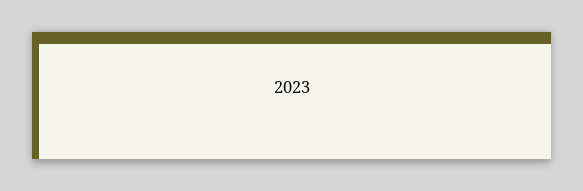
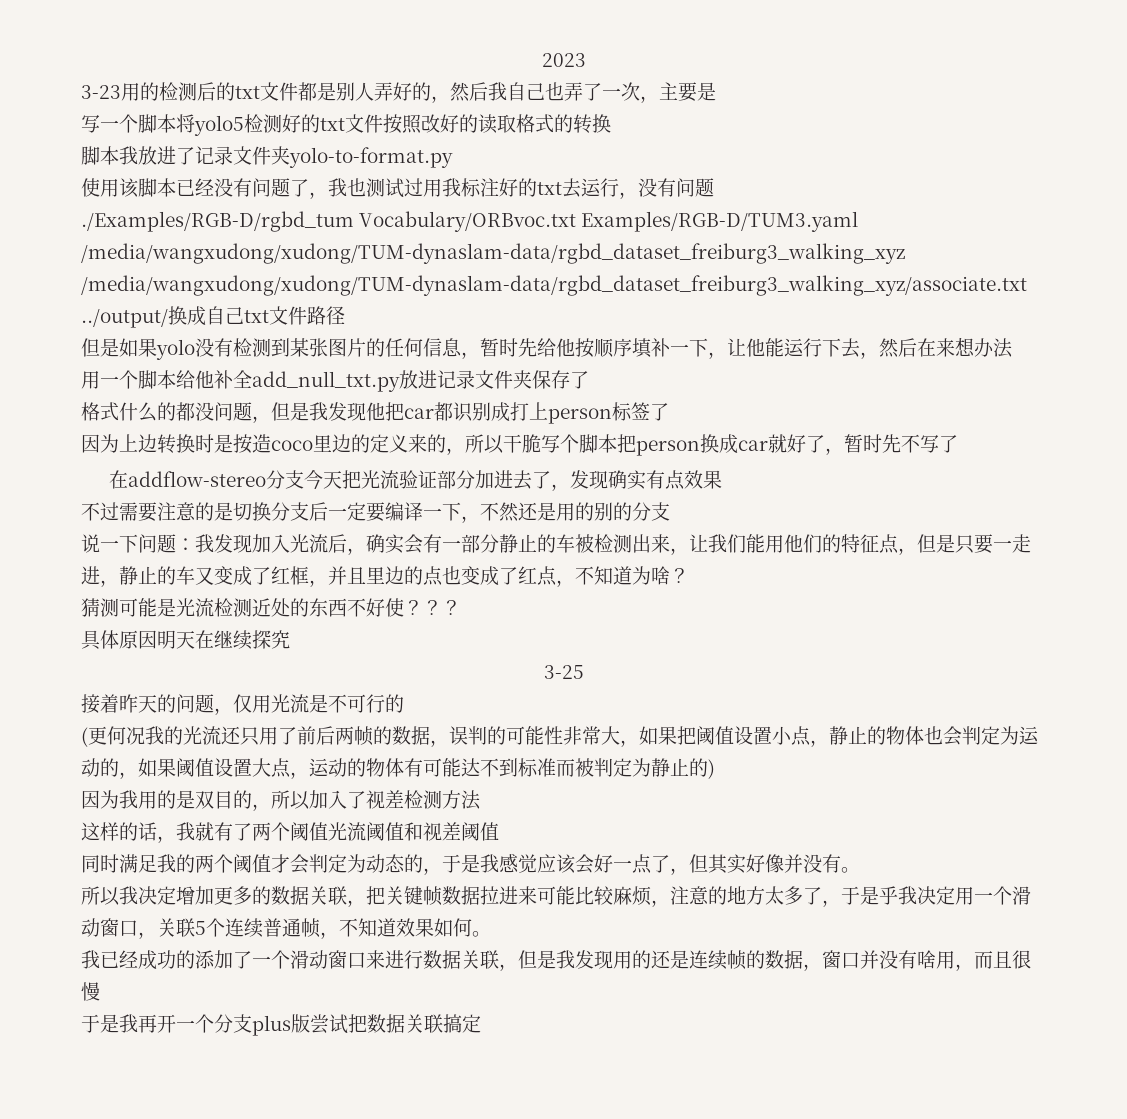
+ 3-23用的检测后的txt文件都是别人弄好的，然后我自己也弄了一次，主要是
+ 写一个脚本将yolo5检测好的txt文件按照改好的读取格式的转换
+ 脚本我放进了记录文件夹yolo-to-format.py
+ 使用该脚本已经没有问题了，我也测试过用我标注好的txt去运行，没有问题
+ ./Examples/RGB-D/rgbd_tum Vocabulary/ORBvoc.txt Examples/RGB-D/TUM3.yaml /media/wangxudong/xudong/TUM-dynaslam-data/rgbd_dataset_freiburg3_walking_xyz /media/wangxudong/xudong/TUM-dynaslam-data/rgbd_dataset_freiburg3_walking_xyz/associate.txt ../output/换成自己txt文件路径
+ 但是如果yolo没有检测到某张图片的任何信息，暂时先给他按顺序填补一下，让他能运行下去，然后在来想办法
+ 用一个脚本给他补全add_null_txt.py放进记录文件夹保存了
+ 格式什么的都没问题，但是我发现他把car都识别成打上person标签了
+ 因为上边转换时是按造coco里边的定义来的，所以干脆写个脚本把person换成car就好了，暂时先不写了
+ 在addflow-stereo分支今天把光流验证部分加进去了，发现确实有点效果
+ 不过需要注意的是切换分支后一定要编译一下，不然还是用的别的分支
+ 说一下问题：我发现加入光流后，确实会有一部分静止的车被检测出来，让我们能用他们的特征点，但是只要一走进，静止的车又变成了红框，并且里边的点也变成了红点，不知道为啥？
+ 猜测可能是光流检测近处的东西不好使？？？
+ 具体原因明天在继续探究
+ 3-25
+ 接着昨天的问题，仅用光流是不可行的
+ (更何况我的光流还只用了前后两帧的数据，误判的可能性非常大，如果把阈值设置小点，静止的物体也会判定为运动的，如果阈值设置大点，运动的物体有可能达不到标准而被判定为静止的)
+ 因为我用的是双目的，所以加入了视差检测方法
+ 这样的话，我就有了两个阈值光流阈值和视差阈值
+ 同时满足我的两个阈值才会判定为动态的，于是我感觉应该会好一点了，但其实好像并没有。
+ 所以我决定增加更多的数据关联，把关键帧数据拉进来可能比较麻烦，注意的地方太多了，于是乎我决定用一个滑动窗口，关联5个连续普通帧，不知道效果如何。
+ 我已经成功的添加了一个滑动窗口来进行数据关联，但是我发现用的还是连续帧的数据，窗口并没有啥用，而且很慢
+ 于是我再开一个分支plus版尝试把数据关联搞定

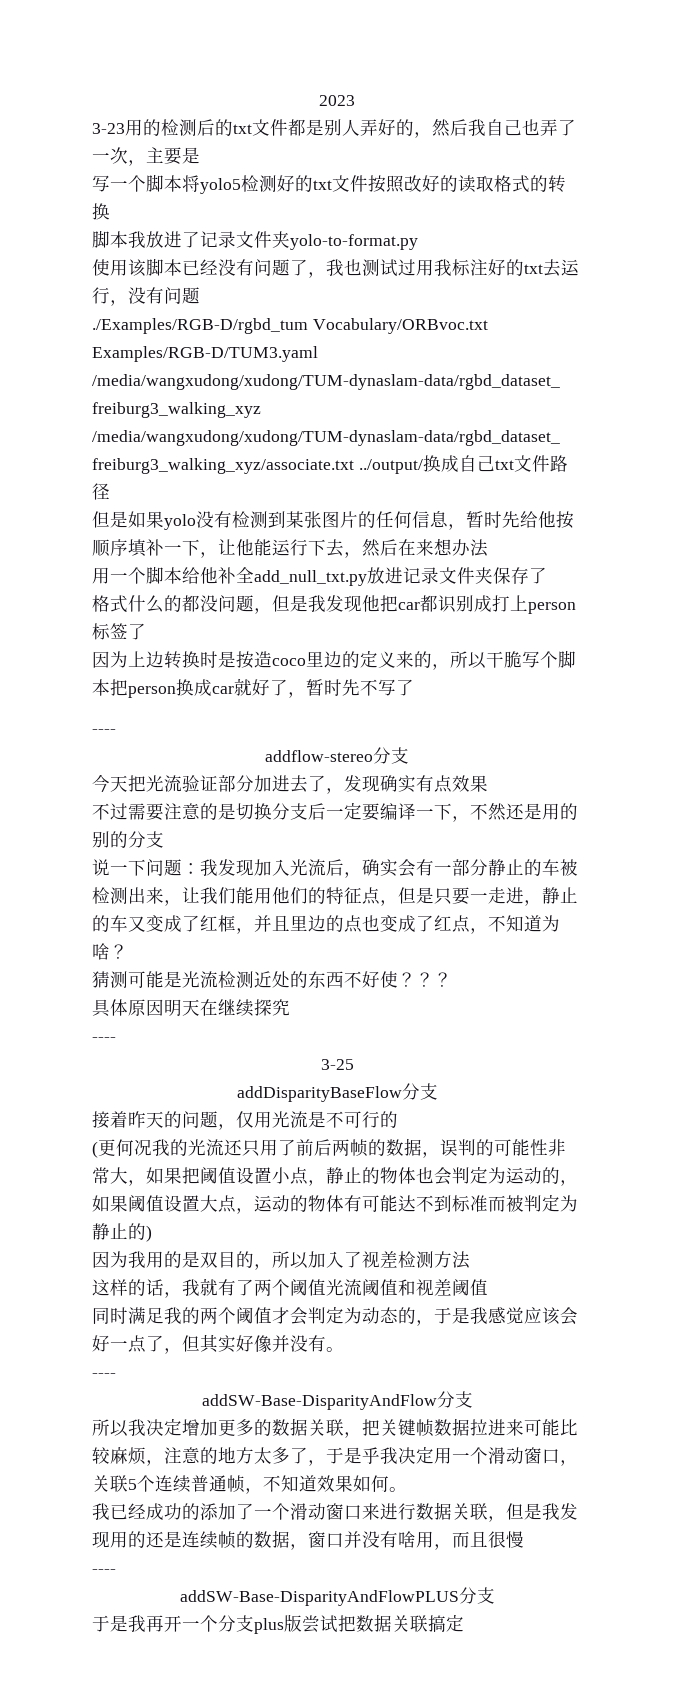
  因为上边转换时是按造coco里边的定义来的，所以干脆写个脚本把person换成car就好了，暂时先不写了
- 在addflow-stereo分支今天把光流验证部分加进去了，发现确实有点效果
+ ----
+ addflow-stereo分支
+ 今天把光流验证部分加进去了，发现确实有点效果
  具体原因明天在继续探究
+ ----
+ addDisparityBaseFlow分支
  同时满足我的两个阈值才会判定为动态的，于是我感觉应该会好一点了，但其实好像并没有。
+ ----
+ addSW-Base-DisparityAndFlow分支
  我已经成功的添加了一个滑动窗口来进行数据关联，但是我发现用的还是连续帧的数据，窗口并没有啥用，而且很慢
+ ----
+ addSW-Base-DisparityAndFlowPLUS分支

